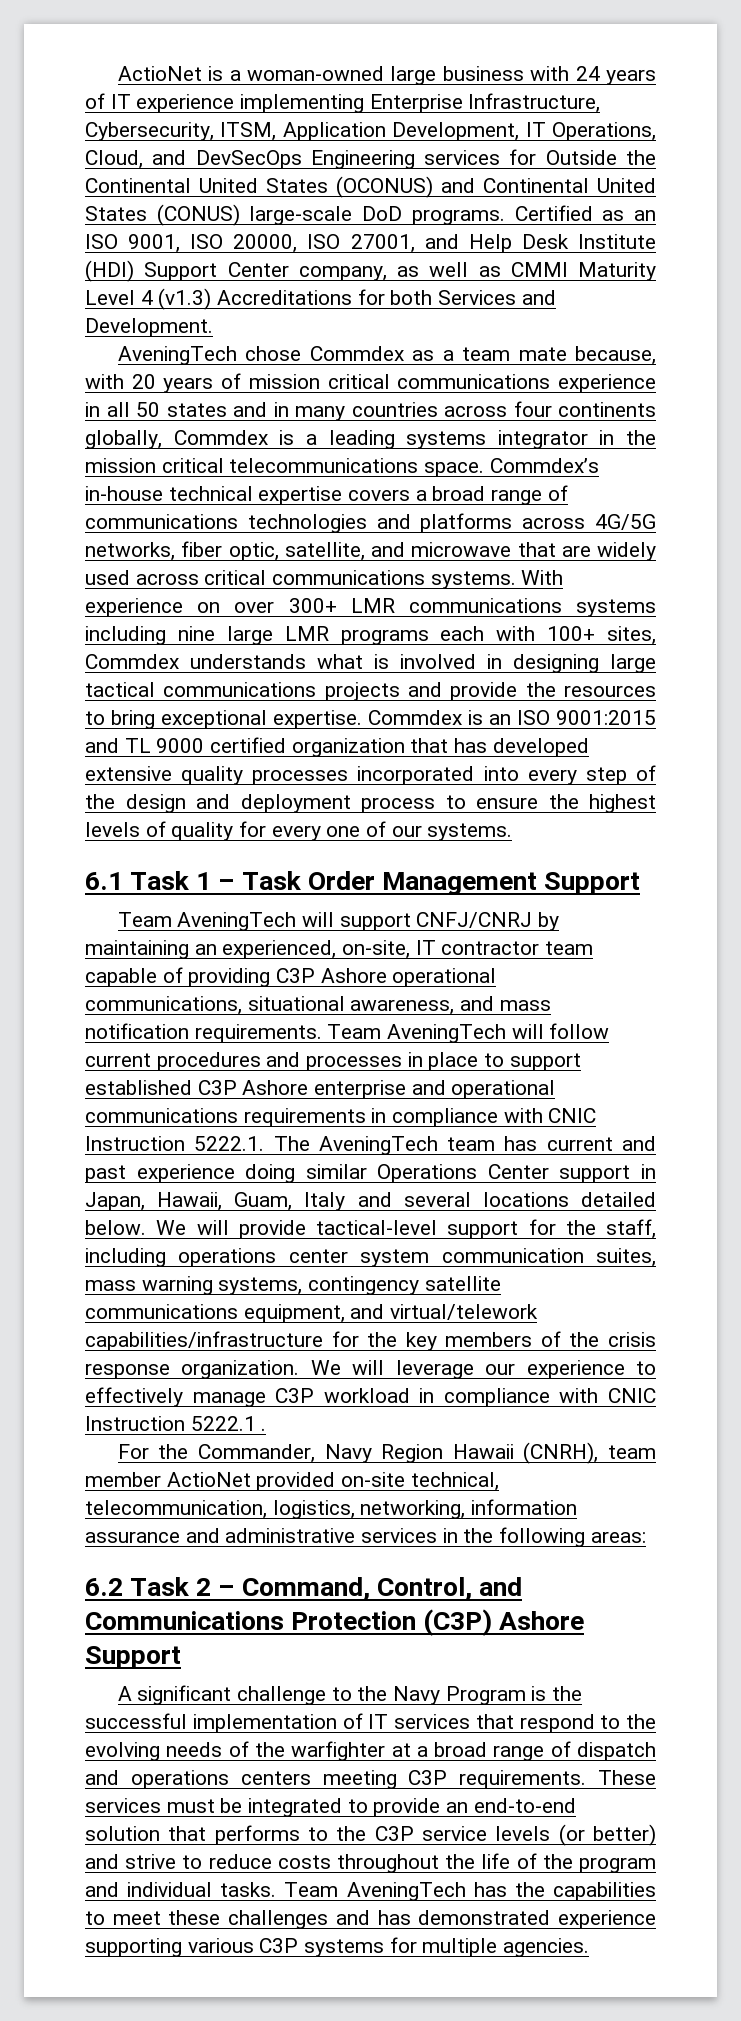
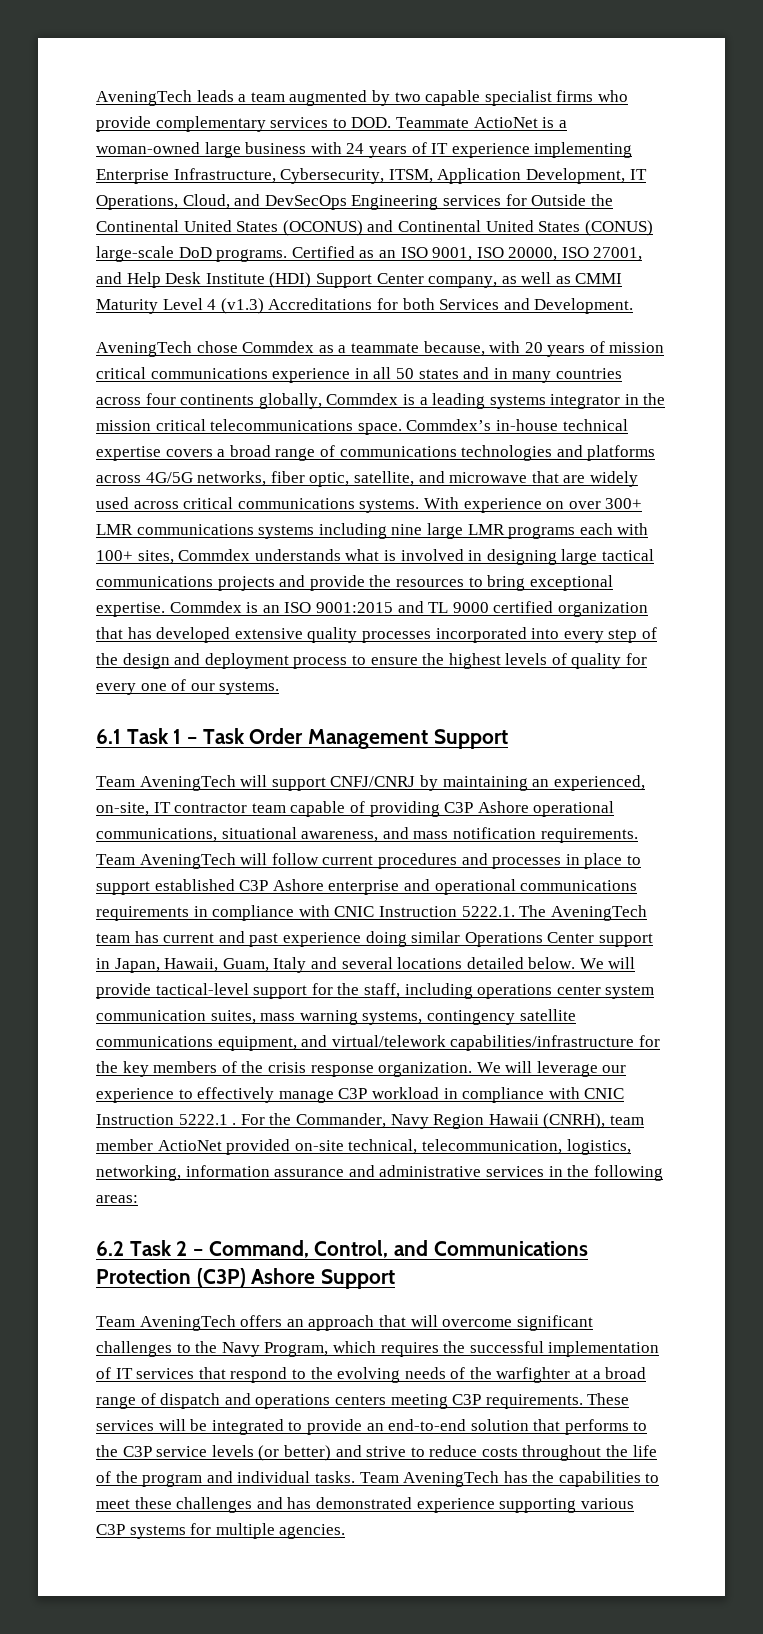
- ActioNet is a woman-owned large business with 24 years of IT experience implementing Enterprise Infrastructure, Cybersecurity, ITSM, Application Development, IT Operations, Cloud, and DevSecOps Engineering services for Outside the Continental United States (OCONUS) and Continental United States (CONUS) large-scale DoD programs.
+ AveningTech leads a team augmented by two capable specialist firms who provide complementary services to DOD. Teammate ActioNet is a woman-owned large business with 24 years of IT experience implementing Enterprise Infrastructure, Cybersecurity, ITSM, Application Development, IT Operations, Cloud, and DevSecOps Engineering services for Outside the Continental United States (OCONUS) and Continental United States (CONUS) large-scale DoD programs.
- AveningTech chose Commdex as a team mate because, with 20 years of mission critical communications experience in all 50 states and in many countries across four continents globally, Commdex is a leading systems integrator in the mission critical telecommunications space.
+ AveningTech chose Commdex as a teammate because, with 20 years of mission critical communications experience in all 50 states and in many countries across four continents globally, Commdex is a leading systems integrator in the mission critical telecommunications space.
- We will leverage our experience to effectively manage C3P workload in compliance with CNIC Instruction 5222.1 .
- For the Commander, Navy Region Hawaii (CNRH), team member ActioNet provided on-site technical, telecommunication, logistics, networking, information assurance and administrative services in the following areas:
+ We will leverage our experience to effectively manage C3P workload in compliance with CNIC Instruction 5222.1 . For the Commander, Navy Region Hawaii (CNRH), team member ActioNet provided on-site technical, telecommunication, logistics, networking, information assurance and administrative services in the following areas:
- A significant challenge to the Navy Program is the successful implementation of IT services that respond to the evolving needs of the warfighter at a broad range of dispatch and operations centers meeting C3P requirements.
+ Team AveningTech offers an approach that will overcome significant challenges to the Navy Program, which requires the successful implementation of IT services that respond to the evolving needs of the warfighter at a broad range of dispatch and operations centers meeting C3P requirements.
- These services must be integrated to provide an end-to-end solution that performs to the C3P service levels (or better) and strive to reduce costs throughout the life of the program and individual tasks.
+ These services will be integrated to provide an end-to-end solution that performs to the C3P service levels (or better) and strive to reduce costs throughout the life of the program and individual tasks.

